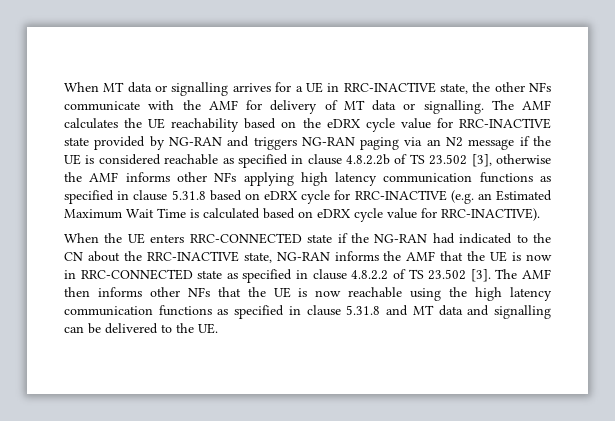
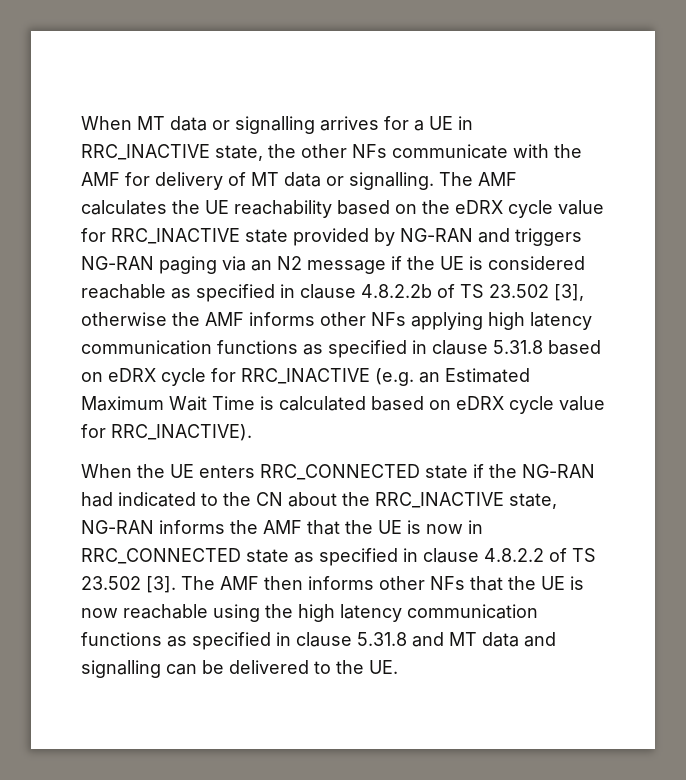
- When MT data or signalling arrives for a UE in RRC-INACTIVE state, the other NFs communicate with the AMF for delivery of MT data or signalling.
+ When MT data or signalling arrives for a UE in RRC_INACTIVE state, the other NFs communicate with the AMF for delivery of MT data or signalling.
- The AMF calculates the UE reachability based on the eDRX cycle value for RRC-INACTIVE state provided by NG-RAN and triggers NG-RAN paging via an N2 message if the UE is considered reachable as specified in clause 4.8.2.2b of TS 23.502 [3], otherwise the AMF informs other NFs applying high latency communication functions as specified in clause 5.31.8 based on eDRX cycle for RRC-INACTIVE (e.g. an Estimated Maximum Wait Time is calculated based on eDRX cycle value for RRC-INACTIVE).
+ The AMF calculates the UE reachability based on the eDRX cycle value for RRC_INACTIVE state provided by NG-RAN and triggers NG-RAN paging via an N2 message if the UE is considered reachable as specified in clause 4.8.2.2b of TS 23.502 [3], otherwise the AMF informs other NFs applying high latency communication functions as specified in clause 5.31.8 based on eDRX cycle for RRC_INACTIVE (e.g. an Estimated Maximum Wait Time is calculated based on eDRX cycle value for RRC_INACTIVE).
- When the UE enters RRC-CONNECTED state if the NG-RAN had indicated to the CN about the RRC-INACTIVE state, NG-RAN informs the AMF that the UE is now in RRC-CONNECTED state as specified in clause 4.8.2.2 of TS 23.502 [3].
+ When the UE enters RRC_CONNECTED state if the NG-RAN had indicated to the CN about the RRC_INACTIVE state, NG-RAN informs the AMF that the UE is now in RRC_CONNECTED state as specified in clause 4.8.2.2 of TS 23.502 [3].

